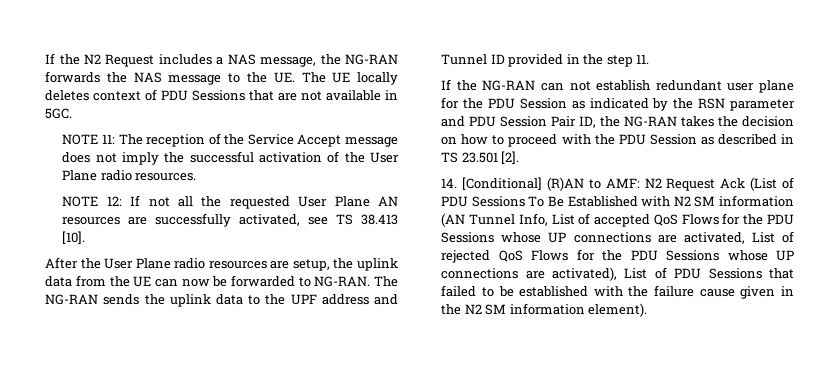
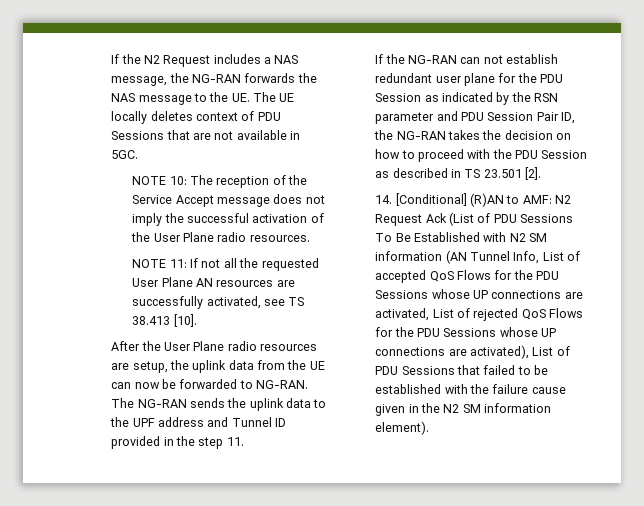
- NOTE 11: The reception of the Service Accept message does not imply the successful activation of the User Plane radio resources.
+ NOTE 10: The reception of the Service Accept message does not imply the successful activation of the User Plane radio resources.
- NOTE 12: If not all the requested User Plane AN resources are successfully activated, see TS 38.413 [10].
+ NOTE 11: If not all the requested User Plane AN resources are successfully activated, see TS 38.413 [10].

